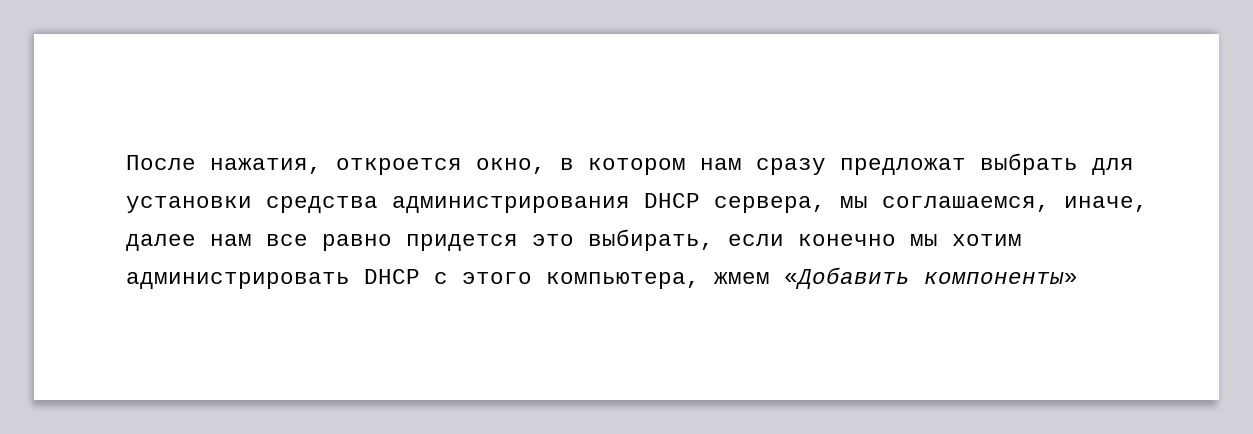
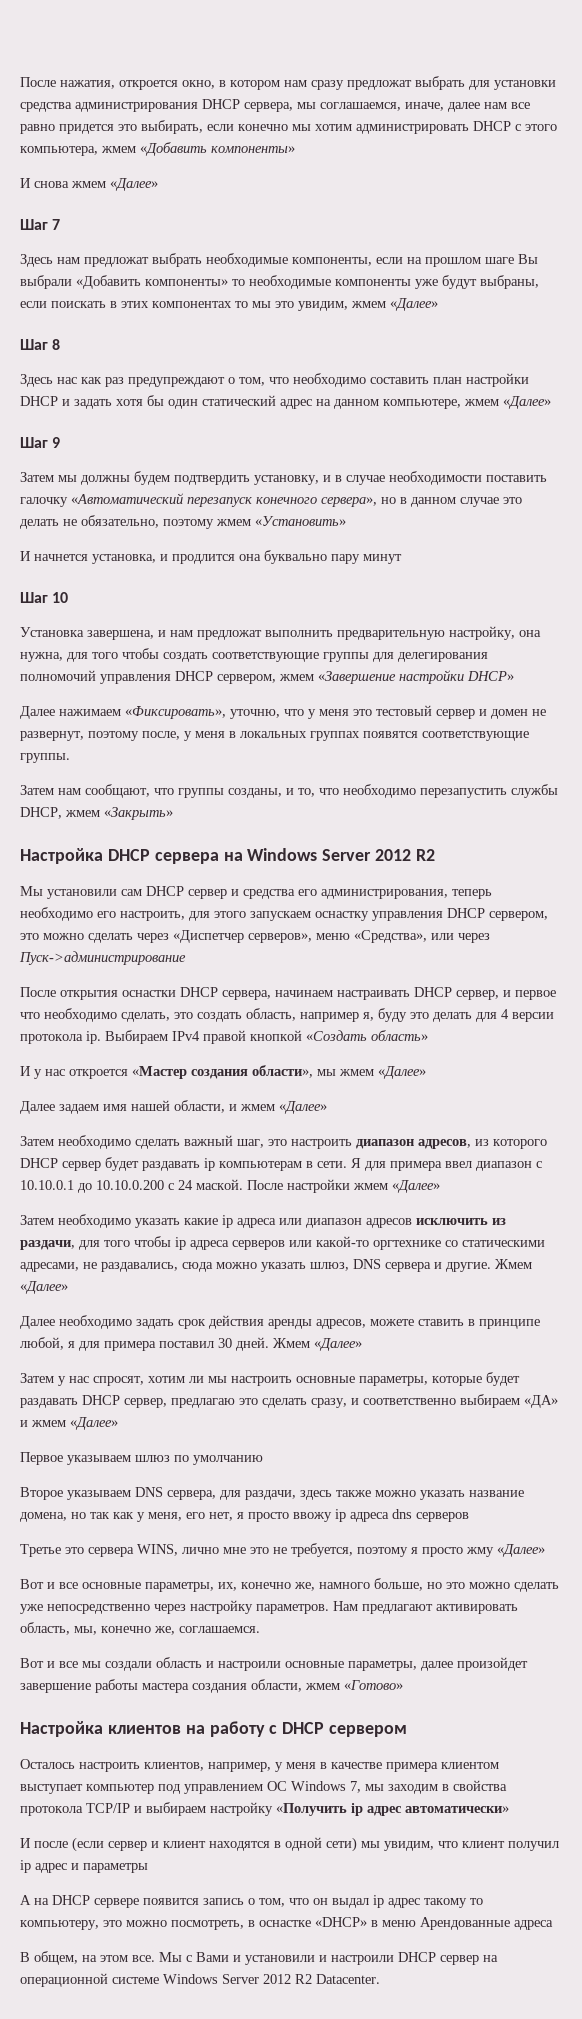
+ И снова жмем «Далее»
+ Шаг 7
+ Здесь нам предложат выбрать необходимые компоненты, если на прошлом шаге Вы выбрали «Добавить компоненты» то необходимые компоненты уже будут выбраны, если поискать в этих компонентах то мы это увидим, жмем «Далее»
+ Шаг 8
+ Здесь нас как раз предупреждают о том, что необходимо составить план настройки DHCP и задать хотя бы один статический адрес на данном компьютере, жмем «Далее»
+ Шаг 9
+ Затем мы должны будем подтвердить установку, и в случае необходимости поставить галочку «Автоматический перезапуск конечного сервера», но в данном случае это делать не обязательно, поэтому жмем «Установить»
+ И начнется установка, и продлится она буквально пару минут
+ Шаг 10
+ Установка завершена, и нам предложат выполнить предварительную настройку, она нужна, для того чтобы создать соответствующие группы для делегирования полномочий управления DHCP сервером, жмем «Завершение настройки DHCP»
+ Далее нажимаем «Фиксировать», уточню, что у меня это тестовый сервер и домен не развернут, поэтому после, у меня в локальных группах появятся соответствующие группы.
+ Затем нам сообщают, что группы созданы, и то, что необходимо перезапустить службы DHCP, жмем «Закрыть»
+ Настройка DHCP сервера на Windows Server 2012 R2
+ Мы установили сам DHCP сервер и средства его администрирования, теперь необходимо его настроить, для этого запускаем оснастку управления DHCP сервером, это можно сделать через «Диспетчер серверов», меню «Средства», или через Пуск->администрирование
+ После открытия оснастки DHCP сервера, начинаем настраивать DHCP сервер, и первое что необходимо сделать, это создать область, например я, буду это делать для 4 версии протокола ip. Выбираем IPv4 правой кнопкой «Создать область»
+ И у нас откроется «Мастер создания области», мы жмем «Далее»
+ Далее задаем имя нашей области, и жмем «Далее»
+ Затем необходимо сделать важный шаг, это настроить диапазон адресов, из которого DHCP сервер будет раздавать ip компьютерам в сети. Я для примера ввел диапазон с 10.10.0.1 до 10.10.0.200 с 24 маской. После настройки жмем «Далее»
+ Затем необходимо указать какие ip адреса или диапазон адресов исключить из раздачи, для того чтобы ip адреса серверов или какой-то оргтехнике со статическими адресами, не раздавались, сюда можно указать шлюз, DNS сервера и другие. Жмем «Далее»
+ Далее необходимо задать срок действия аренды адресов, можете ставить в принципе любой, я для примера поставил 30 дней. Жмем «Далее»
+ Затем у нас спросят, хотим ли мы настроить основные параметры, которые будет раздавать DHCP сервер, предлагаю это сделать сразу, и соответственно выбираем «ДА» и жмем «Далее»
+ Первое указываем шлюз по умолчанию
+ Второе указываем DNS сервера, для раздачи, здесь также можно указать название домена, но так как у меня, его нет, я просто ввожу ip адреса dns серверов
+ Третье это сервера WINS, лично мне это не требуется, поэтому я просто жму «Далее»
+ Вот и все основные параметры, их, конечно же, намного больше, но это можно сделать уже непосредственно через настройку параметров. Нам предлагают активировать область, мы, конечно же, соглашаемся.
+ Вот и все мы создали область и настроили основные параметры, далее произойдет завершение работы мастера создания области, жмем «Готово»
+ Настройка клиентов на работу с DHCP сервером
+ Осталось настроить клиентов, например, у меня в качестве примера клиентом выступает компьютер под управлением ОС Windows 7, мы заходим в свойства протокола TCP/IP и выбираем настройку «Получить ip адрес автоматически»
+ И после (если сервер и клиент находятся в одной сети) мы увидим, что клиент получил ip адрес и параметры
+ А на DHCP сервере появится запись о том, что он выдал ip адрес такому то компьютеру, это можно посмотреть, в оснастке «DHCP» в меню Арендованные адреса
+ В общем, на этом все. Мы с Вами и установили и настроили DHCP сервер на операционной системе Windows Server 2012 R2 Datacenter.

